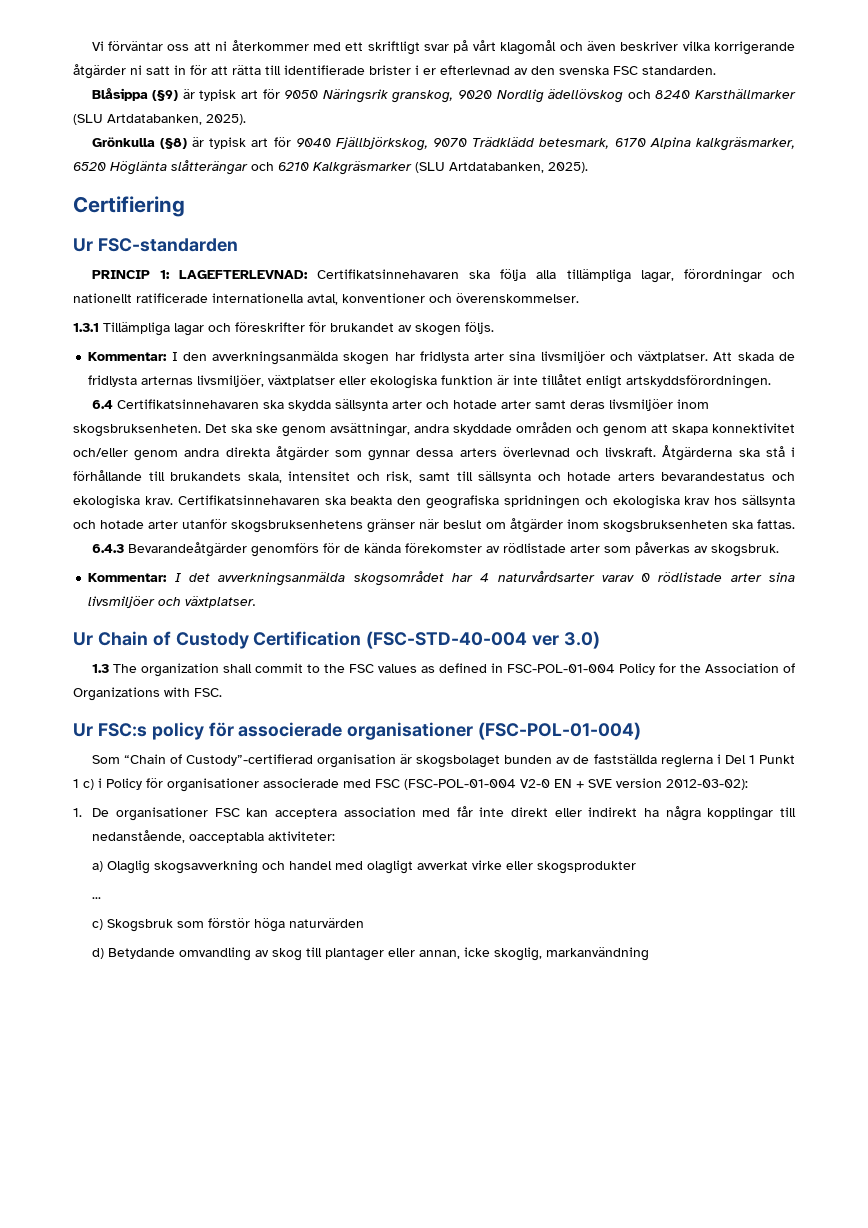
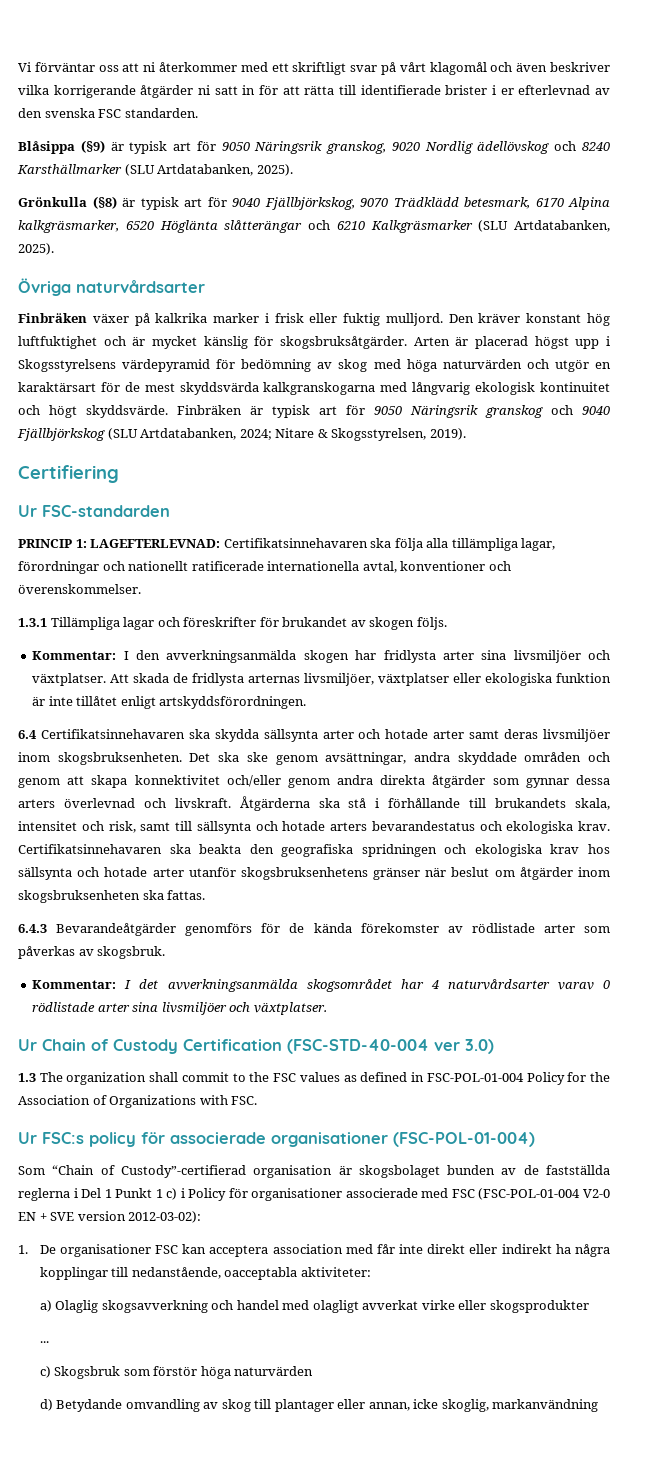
+ Övriga naturvårdsarter
+ Finbräken växer på kalkrika marker i frisk eller fuktig mulljord. Den kräver konstant hög luftfuktighet och är mycket känslig för skogsbruksåtgärder. Arten är placerad högst upp i Skogsstyrelsens värdepyramid för bedömning av skog med höga naturvärden och utgör en karaktärsart för de mest skyddsvärda kalkgranskogarna med långvarig ekologisk kontinuitet och högt skyddsvärde. Finbräken är typisk art för 9050 Näringsrik granskog och 9040 Fjällbjörkskog (SLU Artdatabanken, 2024; Nitare & Skogsstyrelsen, 2019).

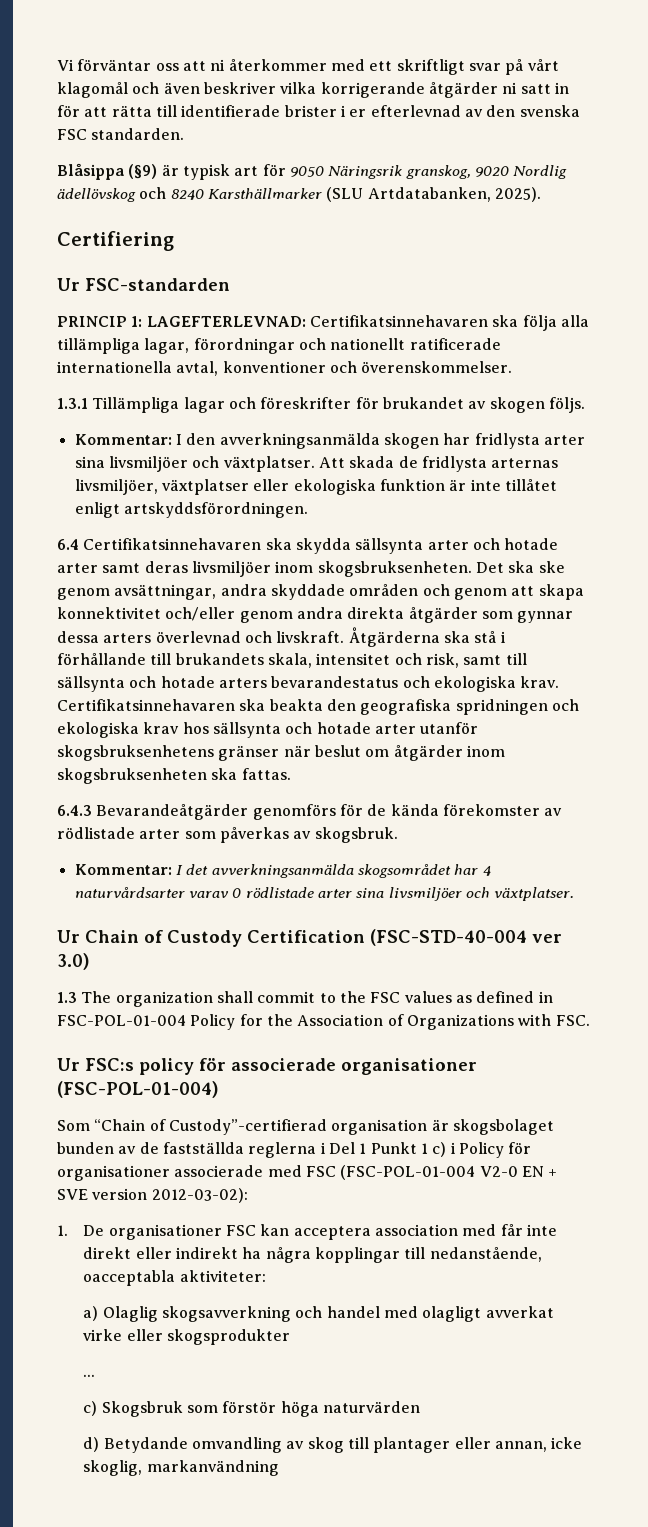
- Grönkulla (§8) är typisk art för 9040 Fjällbjörkskog, 9070 Trädklädd betesmark, 6170 Alpina kalkgräsmarker, 6520 Höglänta slåtterängar och 6210 Kalkgräsmarker (SLU Artdatabanken, 2025).
- Övriga naturvårdsarter
- Finbräken växer på kalkrika marker i frisk eller fuktig mulljord. Den kräver konstant hög luftfuktighet och är mycket känslig för skogsbruksåtgärder. Arten är placerad högst upp i Skogsstyrelsens värdepyramid för bedömning av skog med höga naturvärden och utgör en karaktärsart för de mest skyddsvärda kalkgranskogarna med långvarig ekologisk kontinuitet och högt skyddsvärde. Finbräken är typisk art för 9050 Näringsrik granskog och 9040 Fjällbjörkskog (SLU Artdatabanken, 2024; Nitare & Skogsstyrelsen, 2019).

